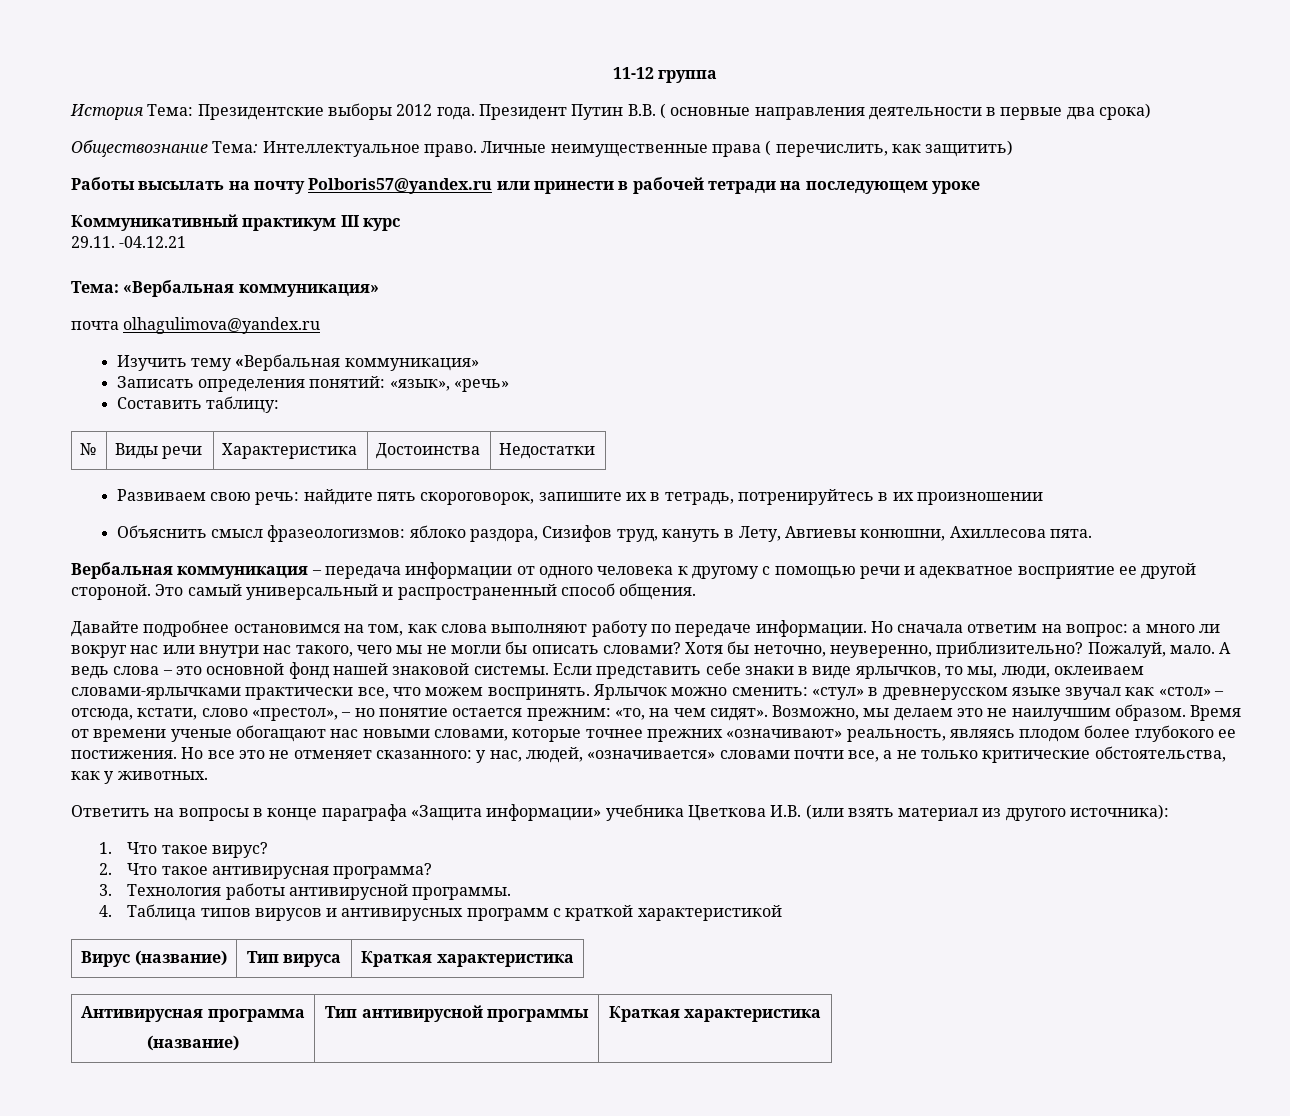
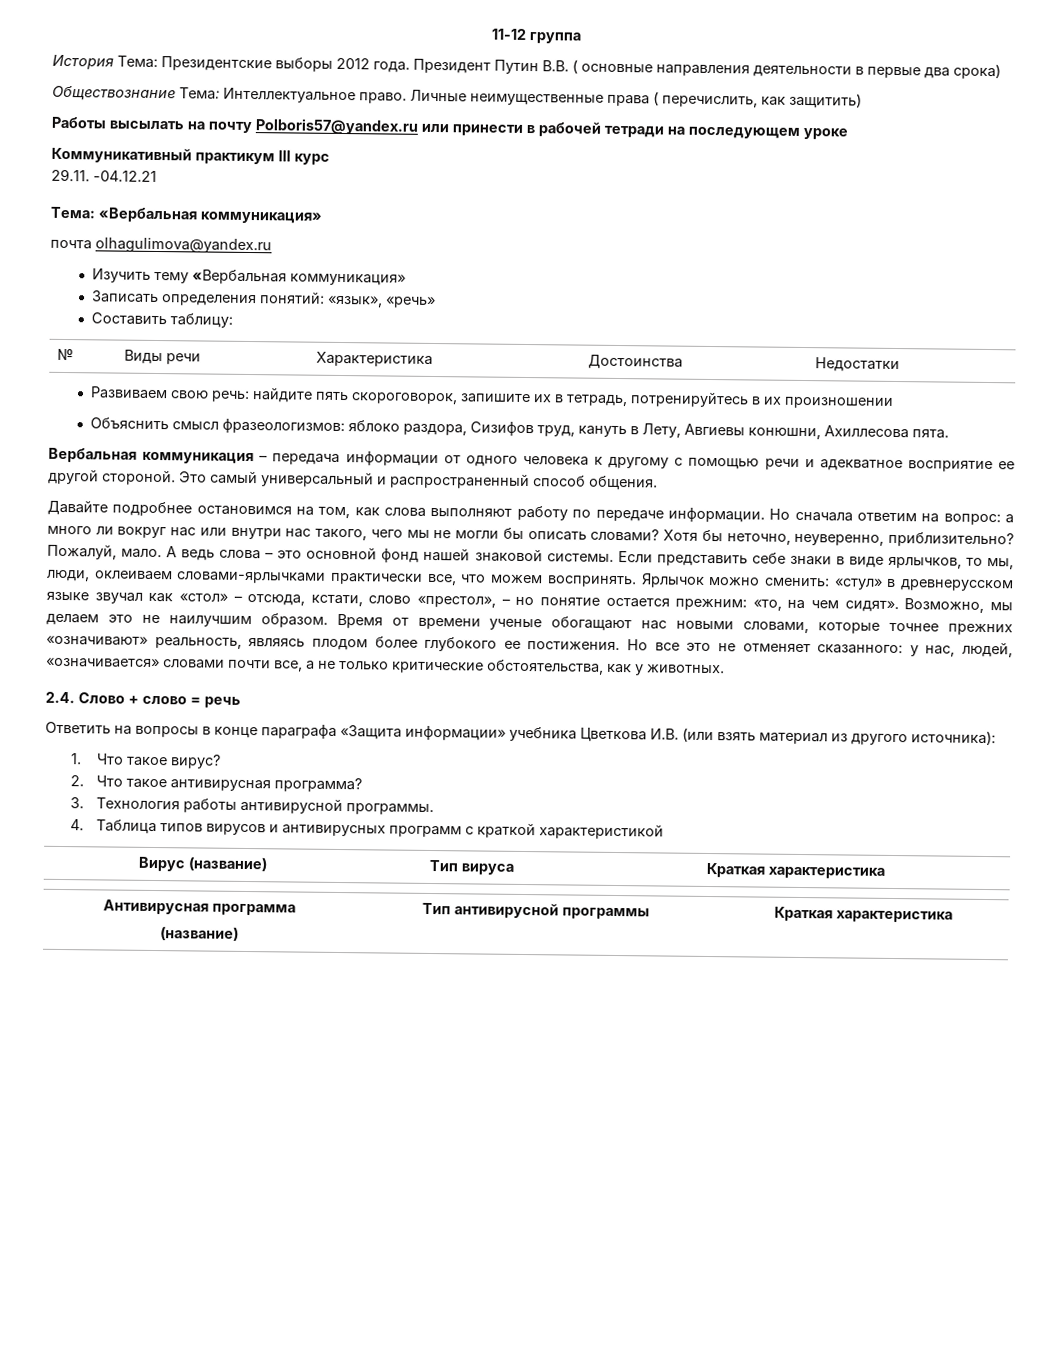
+ 2.4. Слово + слово = речь

